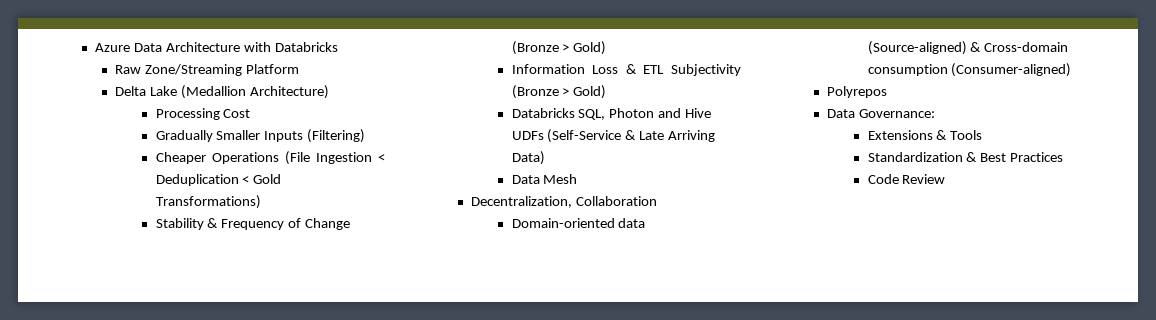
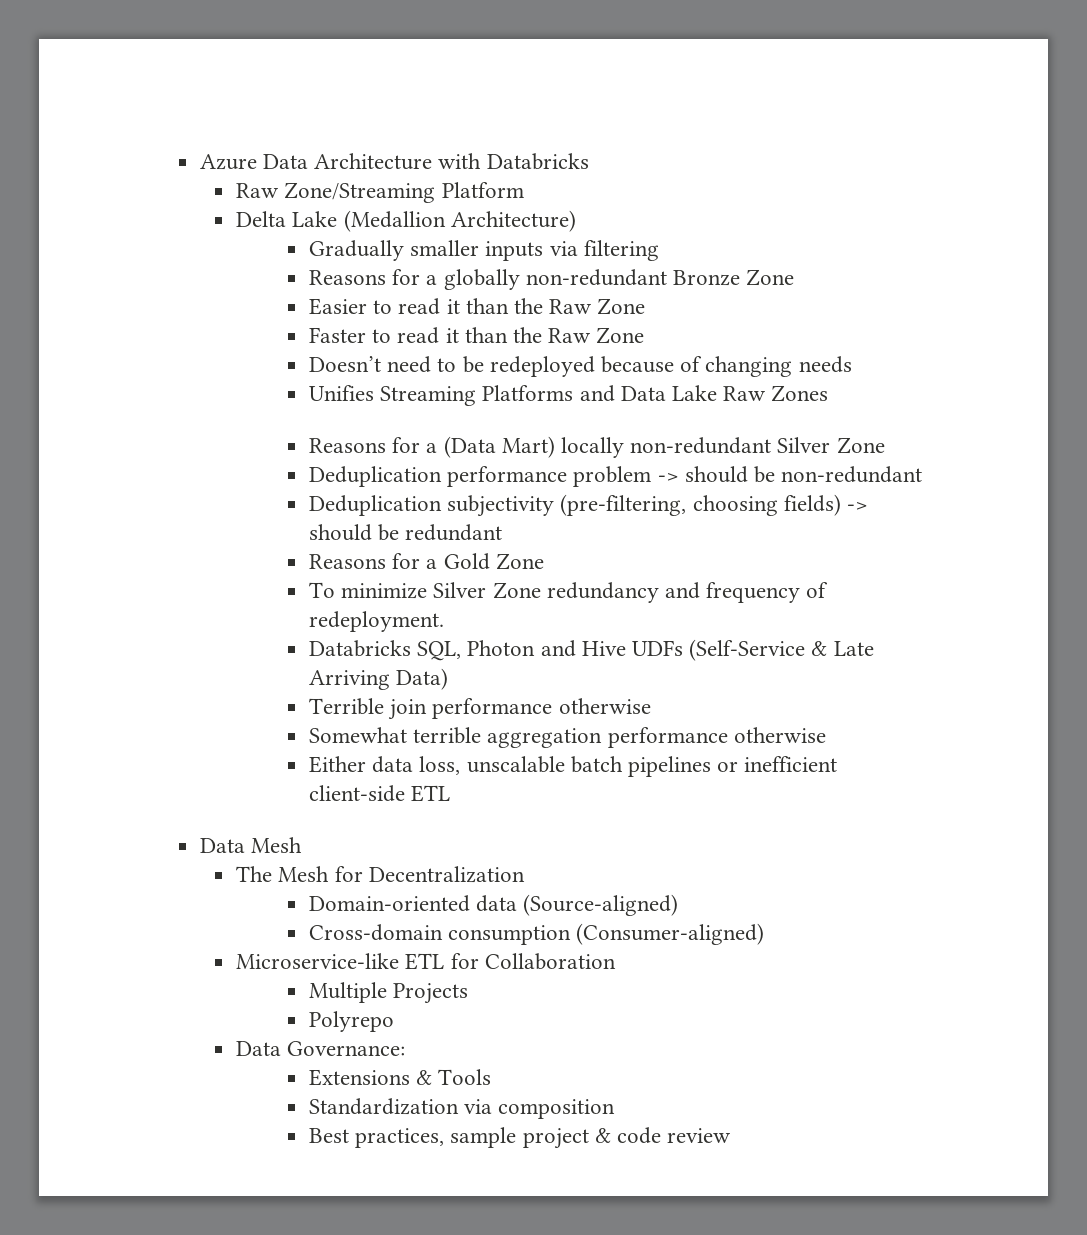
- Processing Cost
- Gradually Smaller Inputs (Filtering)
- Cheaper Operations (File Ingestion < Deduplication < Gold Transformations)
- Stability & Frequency of Change (Bronze > Gold)
- Information Loss & ETL Subjectivity (Bronze > Gold)
+ Gradually smaller inputs via filtering
+ Reasons for a globally non-redundant Bronze Zone
+ Easier to read it than the Raw Zone
+ Faster to read it than the Raw Zone
+ Doesn’t need to be redeployed because of changing needs
+ Unifies Streaming Platforms and Data Lake Raw Zones
+ Reasons for a (Data Mart) locally non-redundant Silver Zone
+ Deduplication performance problem -> should be non-redundant
+ Deduplication subjectivity (pre-filtering, choosing fields) -> should be redundant
+ Reasons for a Gold Zone
+ To minimize Silver Zone redundancy and frequency of redeployment.
+ Terrible join performance otherwise
+ Somewhat terrible aggregation performance otherwise
+ Either data loss, unscalable batch pipelines or inefficient client-side ETL
  Data Mesh
- Decentralization, Collaboration
+ The Mesh for Decentralization
- Domain-oriented data (Source-aligned) & Cross-domain consumption (Consumer-aligned)
+ Domain-oriented data (Source-aligned)
+ Cross-domain consumption (Consumer-aligned)
- Polyrepos
+ Microservice-like ETL for Collaboration
+ Multiple Projects
+ Polyrepo
- Standardization & Best Practices
- Code Review
+ Standardization via composition
+ Best practices, sample project & code review

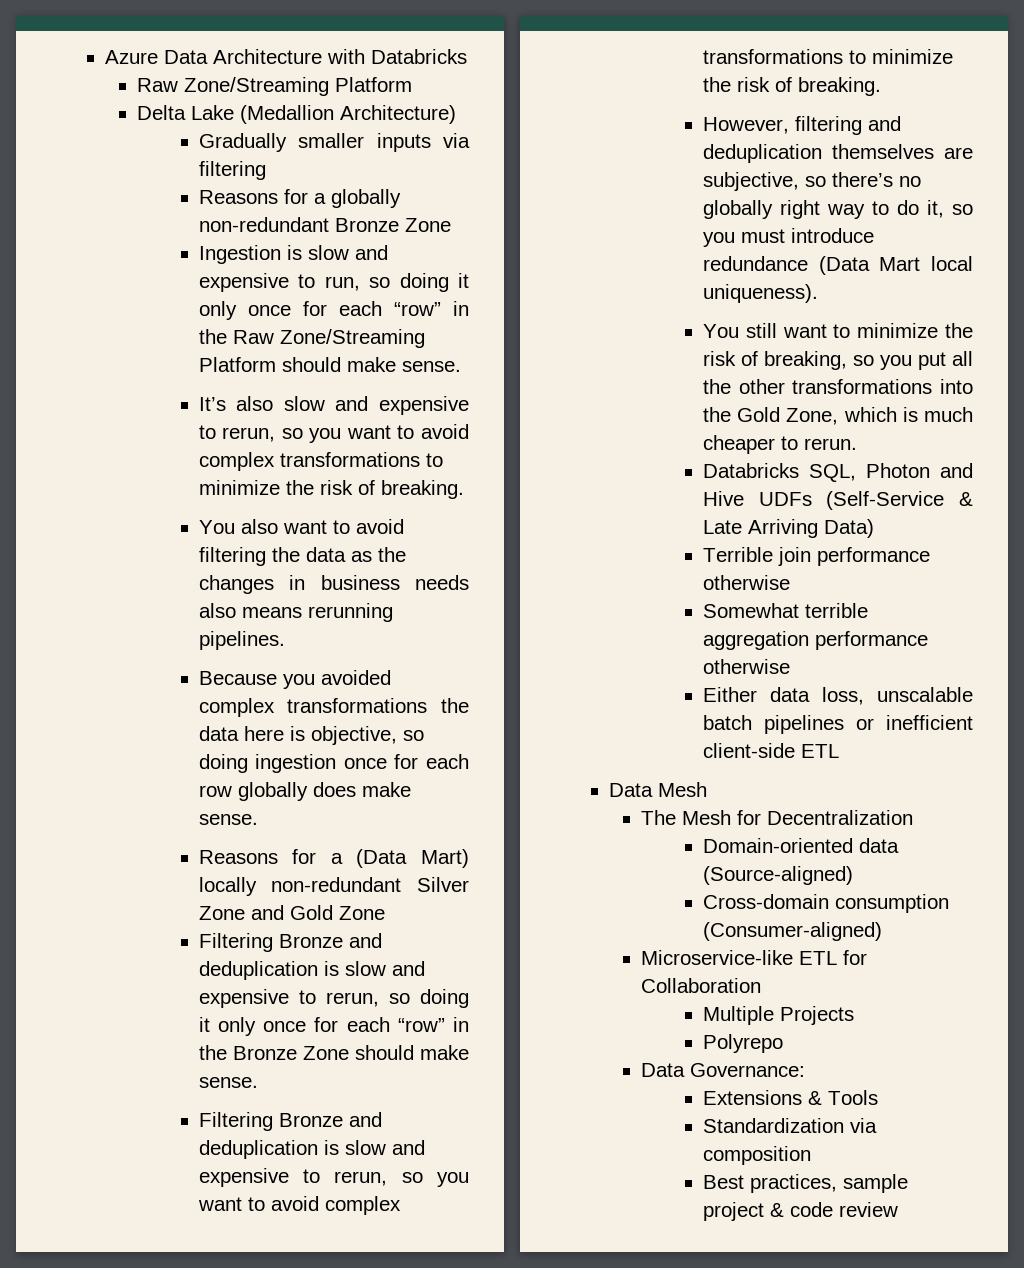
- Easier to read it than the Raw Zone
- Faster to read it than the Raw Zone
- Doesn’t need to be redeployed because of changing needs
- Unifies Streaming Platforms and Data Lake Raw Zones
+ Ingestion is slow and expensive to run, so doing it only once for each “row” in the Raw Zone/Streaming Platform should make sense.
+ It’s also slow and expensive to rerun, so you want to avoid complex transformations to minimize the risk of breaking.
+ You also want to avoid filtering the data as the changes in business needs also means rerunning pipelines.
+ Because you avoided complex transformations the data here is objective, so doing ingestion once for each row globally does make sense.
- Reasons for a (Data Mart) locally non-redundant Silver Zone
- Deduplication performance problem -> should be non-redundant
- Deduplication subjectivity (pre-filtering, choosing fields) -> should be redundant
- Reasons for a Gold Zone
- To minimize Silver Zone redundancy and frequency of redeployment.
+ Reasons for a (Data Mart) locally non-redundant Silver Zone and Gold Zone
+ Filtering Bronze and deduplication is slow and expensive to rerun, so doing it only once for each “row” in the Bronze Zone should make sense.
+ Filtering Bronze and deduplication is slow and expensive to rerun, so you want to avoid complex transformations to minimize the risk of breaking.
+ However, filtering and deduplication themselves are subjective, so there’s no globally right way to do it, so you must introduce redundance (Data Mart local uniqueness).
+ You still want to minimize the risk of breaking, so you put all the other transformations into the Gold Zone, which is much cheaper to rerun.

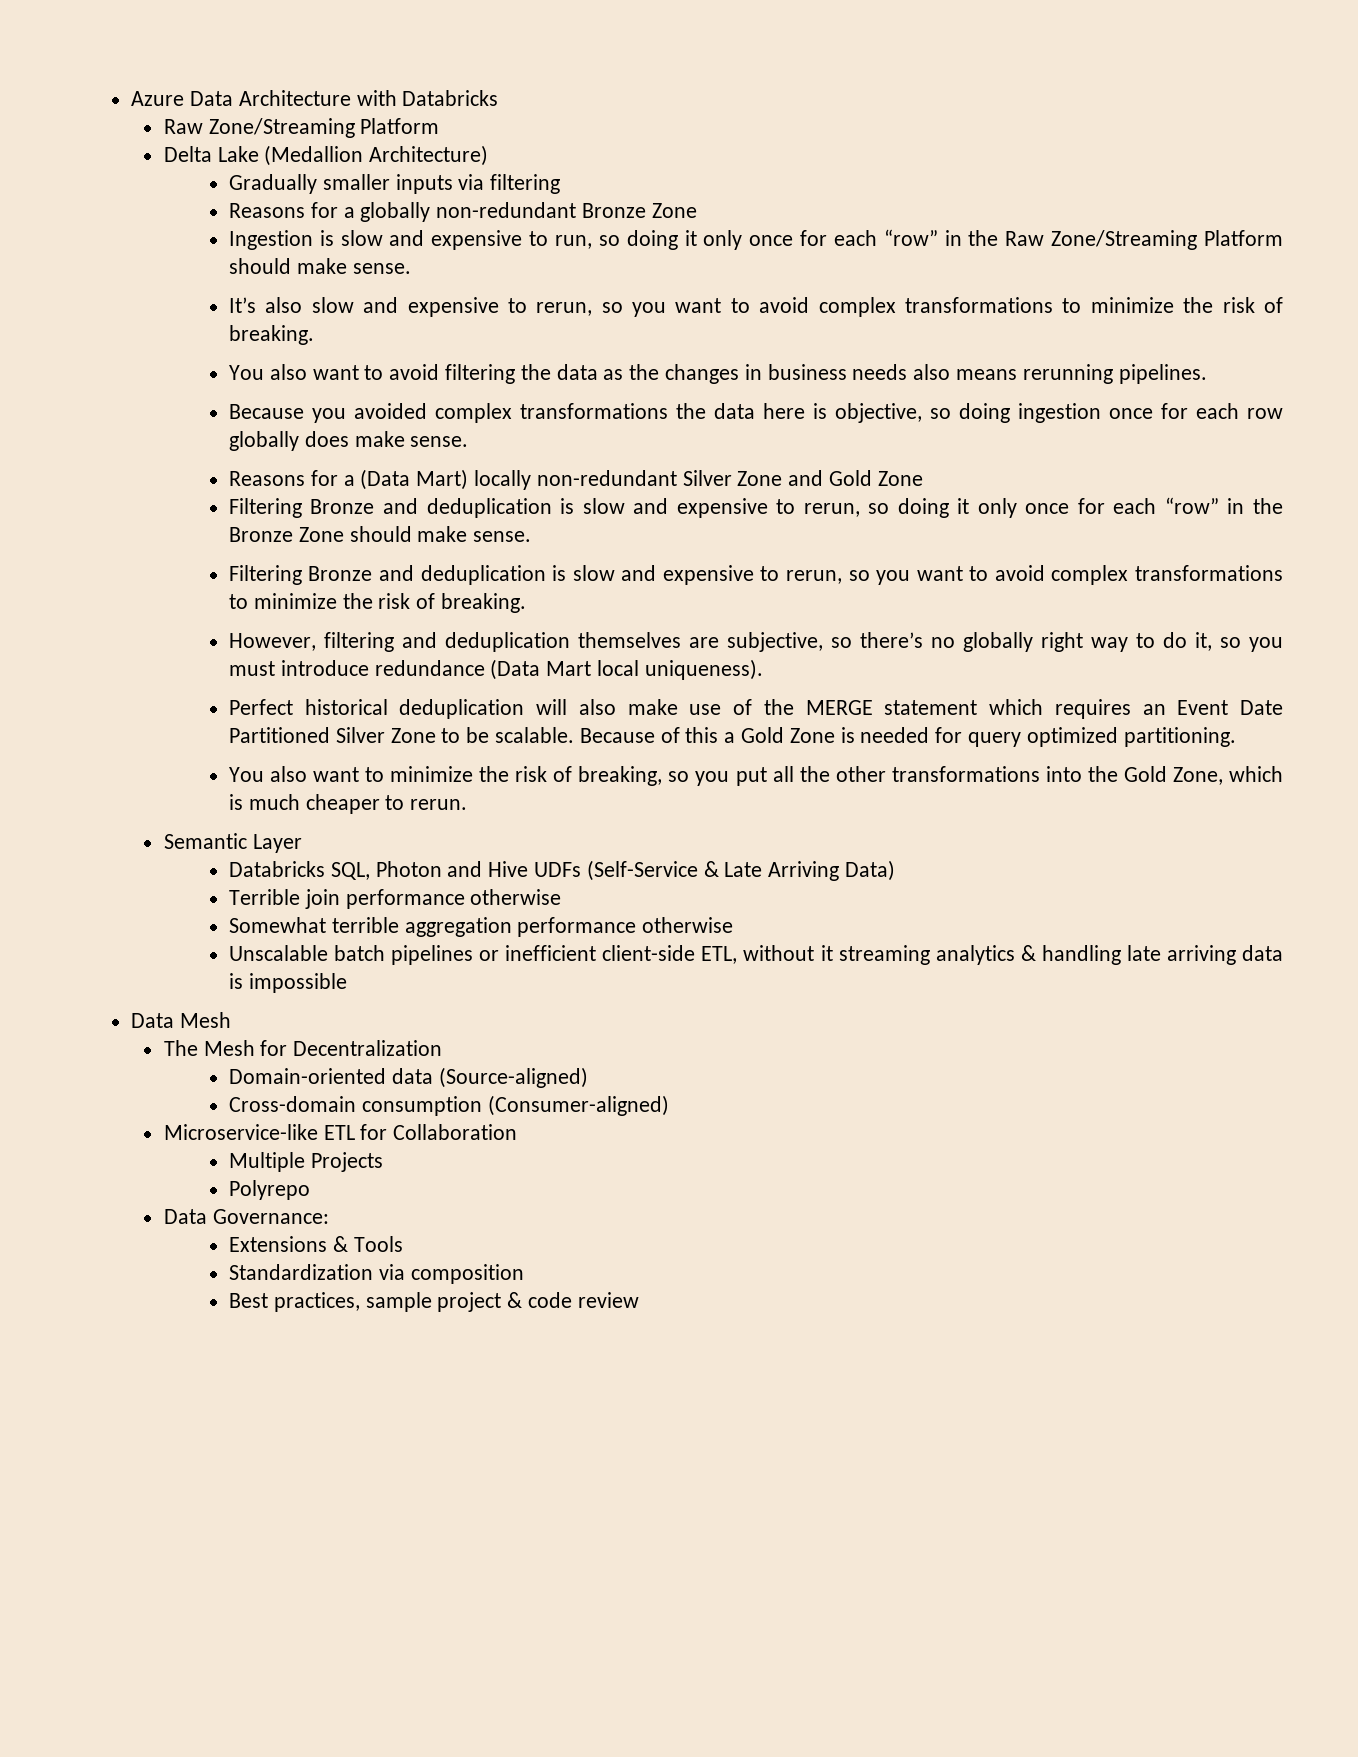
- You still want to minimize the risk of breaking, so you put all the other transformations into the Gold Zone, which is much cheaper to rerun.
+ Perfect historical deduplication will also make use of the MERGE statement which requires an Event Date Partitioned Silver Zone to be scalable. Because of this a Gold Zone is needed for query optimized partitioning.
+ You also want to minimize the risk of breaking, so you put all the other transformations into the Gold Zone, which is much cheaper to rerun.
+ Semantic Layer
- Either data loss, unscalable batch pipelines or inefficient client-side ETL
+ Unscalable batch pipelines or inefficient client-side ETL, without it streaming analytics & handling late arriving data is impossible

